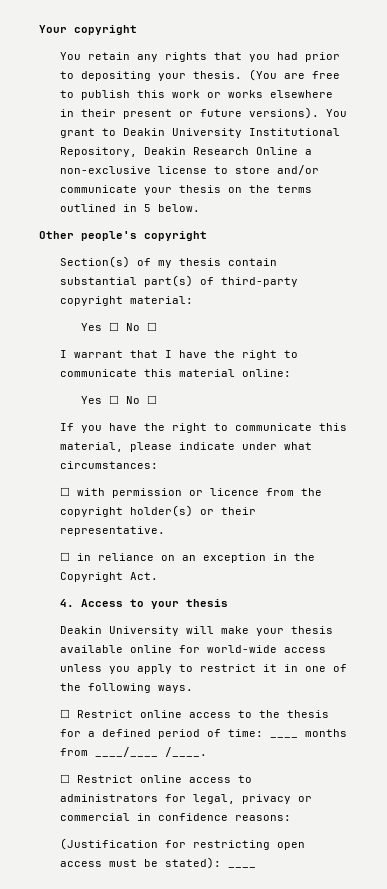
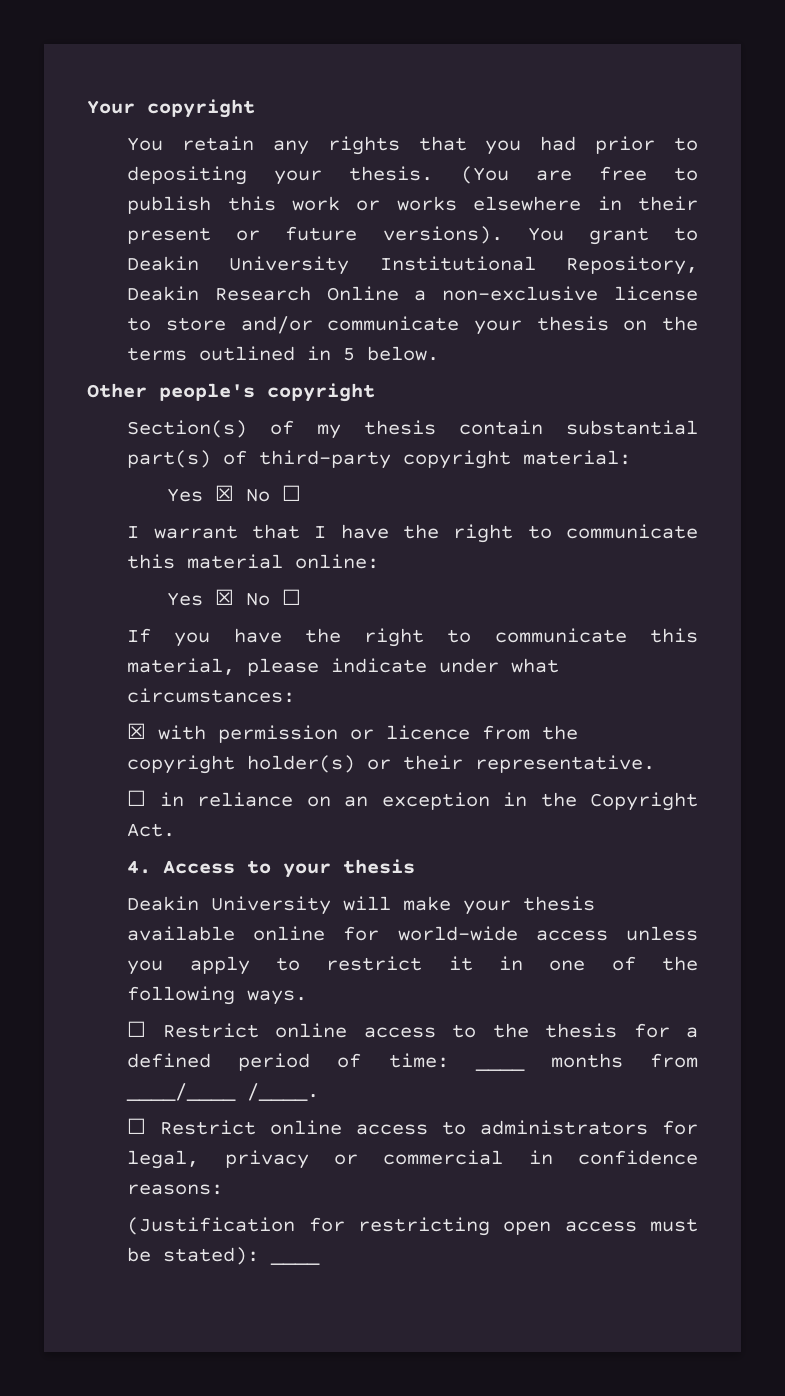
  Section(s) of my thesis contain substantial part(s) of third-party copyright material:
- Yes ☐ No ☐
+ Yes ☒ No ☐
  I warrant that I have the right to communicate this material online:
- Yes ☐ No ☐
+ Yes ☒ No ☐
- ☐ with permission or licence from the copyright holder(s) or their representative.
+ ☒ with permission or licence from the copyright holder(s) or their representative.

